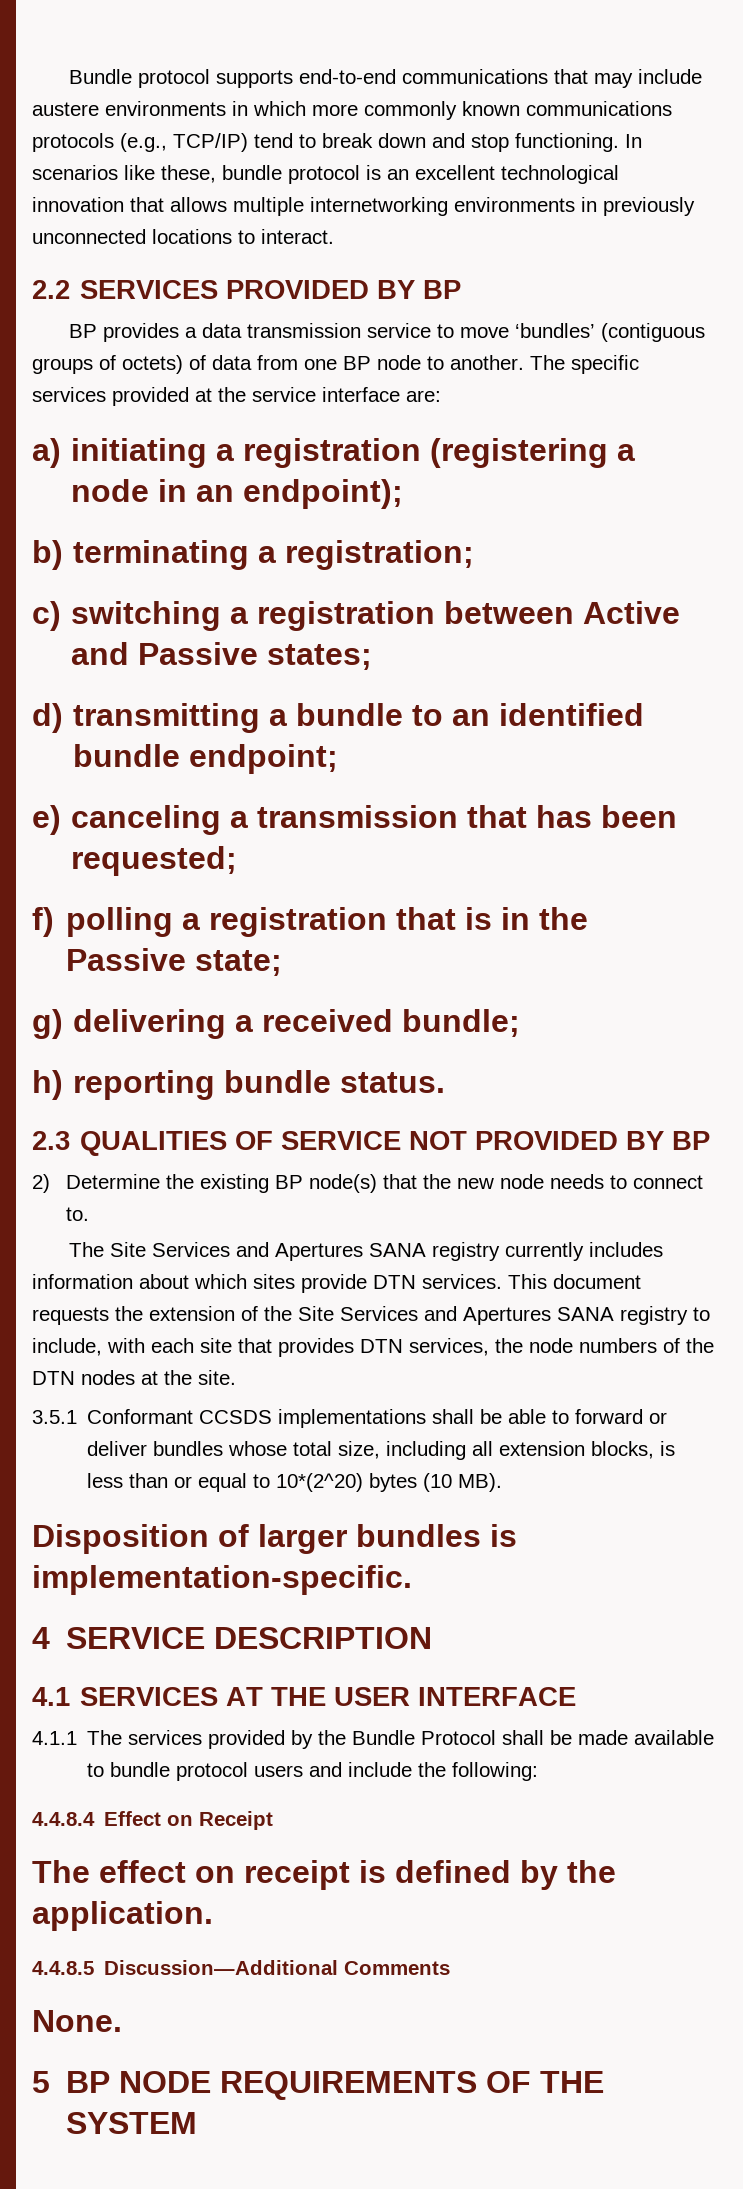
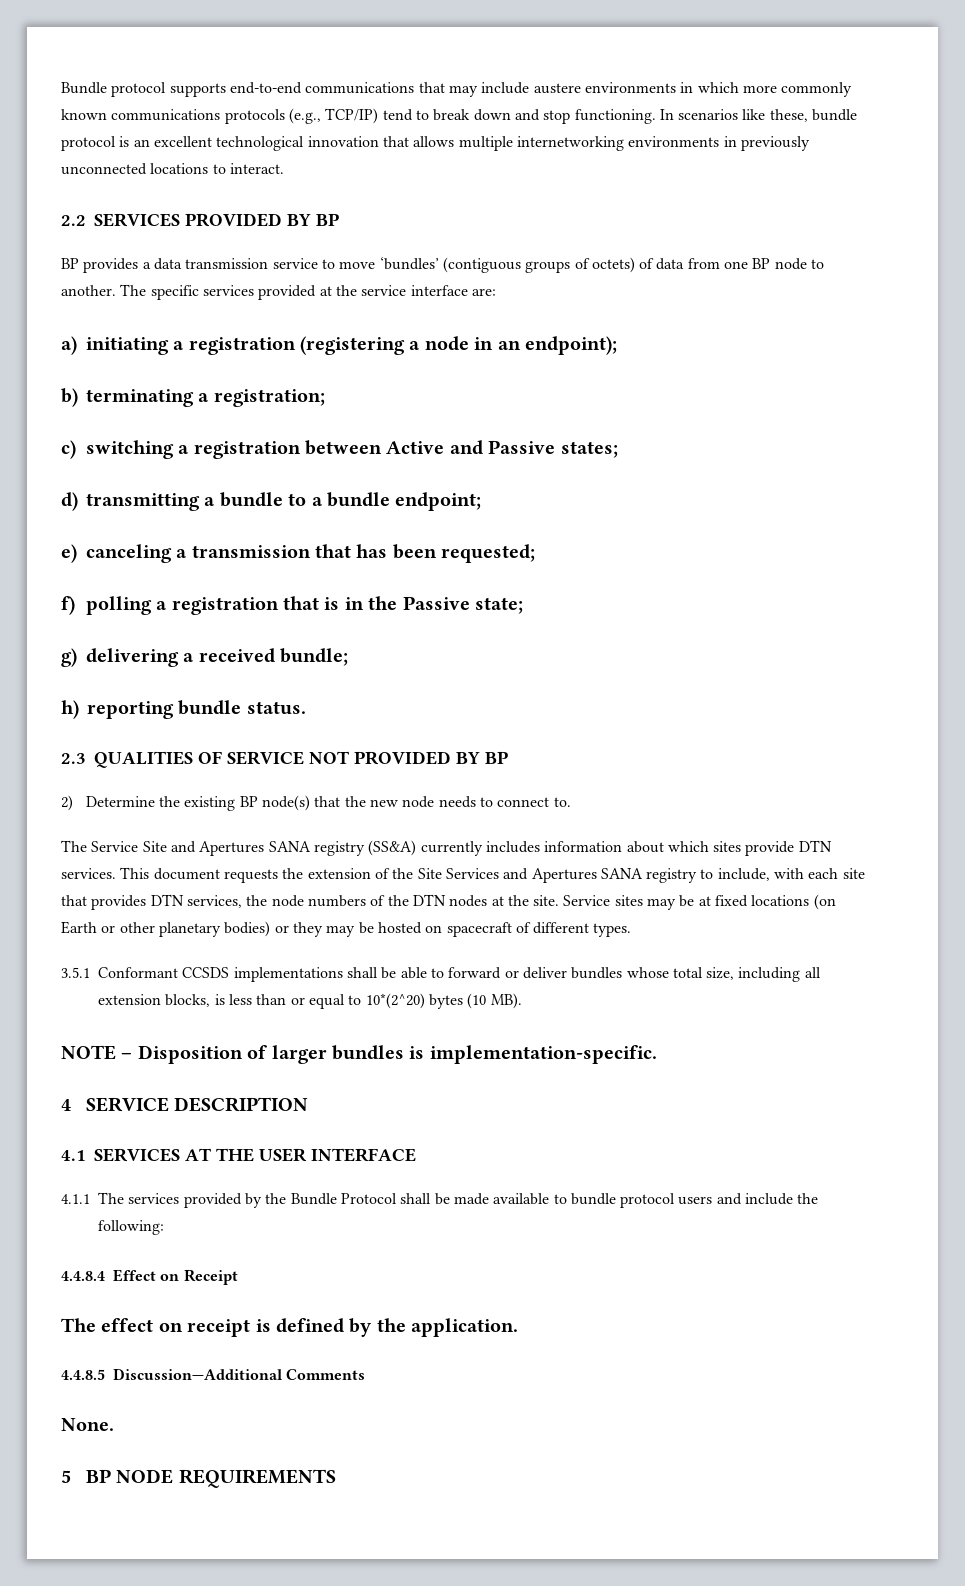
- d) transmitting a bundle to an identified bundle endpoint;
+ d) transmitting a bundle to a bundle endpoint;
- The Site Services and Apertures SANA registry currently includes information about which sites provide DTN services.
+ The Service Site and Apertures SANA registry (SS&A) currently includes information about which sites provide DTN services.
+ Service sites may be at fixed locations (on Earth or other planetary bodies) or they may be hosted on spacecraft of different types.
- Disposition of larger bundles is implementation-specific.
+ NOTE – Disposition of larger bundles is implementation-specific.
- 5 BP NODE REQUIREMENTS OF THE SYSTEM
+ 5 BP NODE REQUIREMENTS

